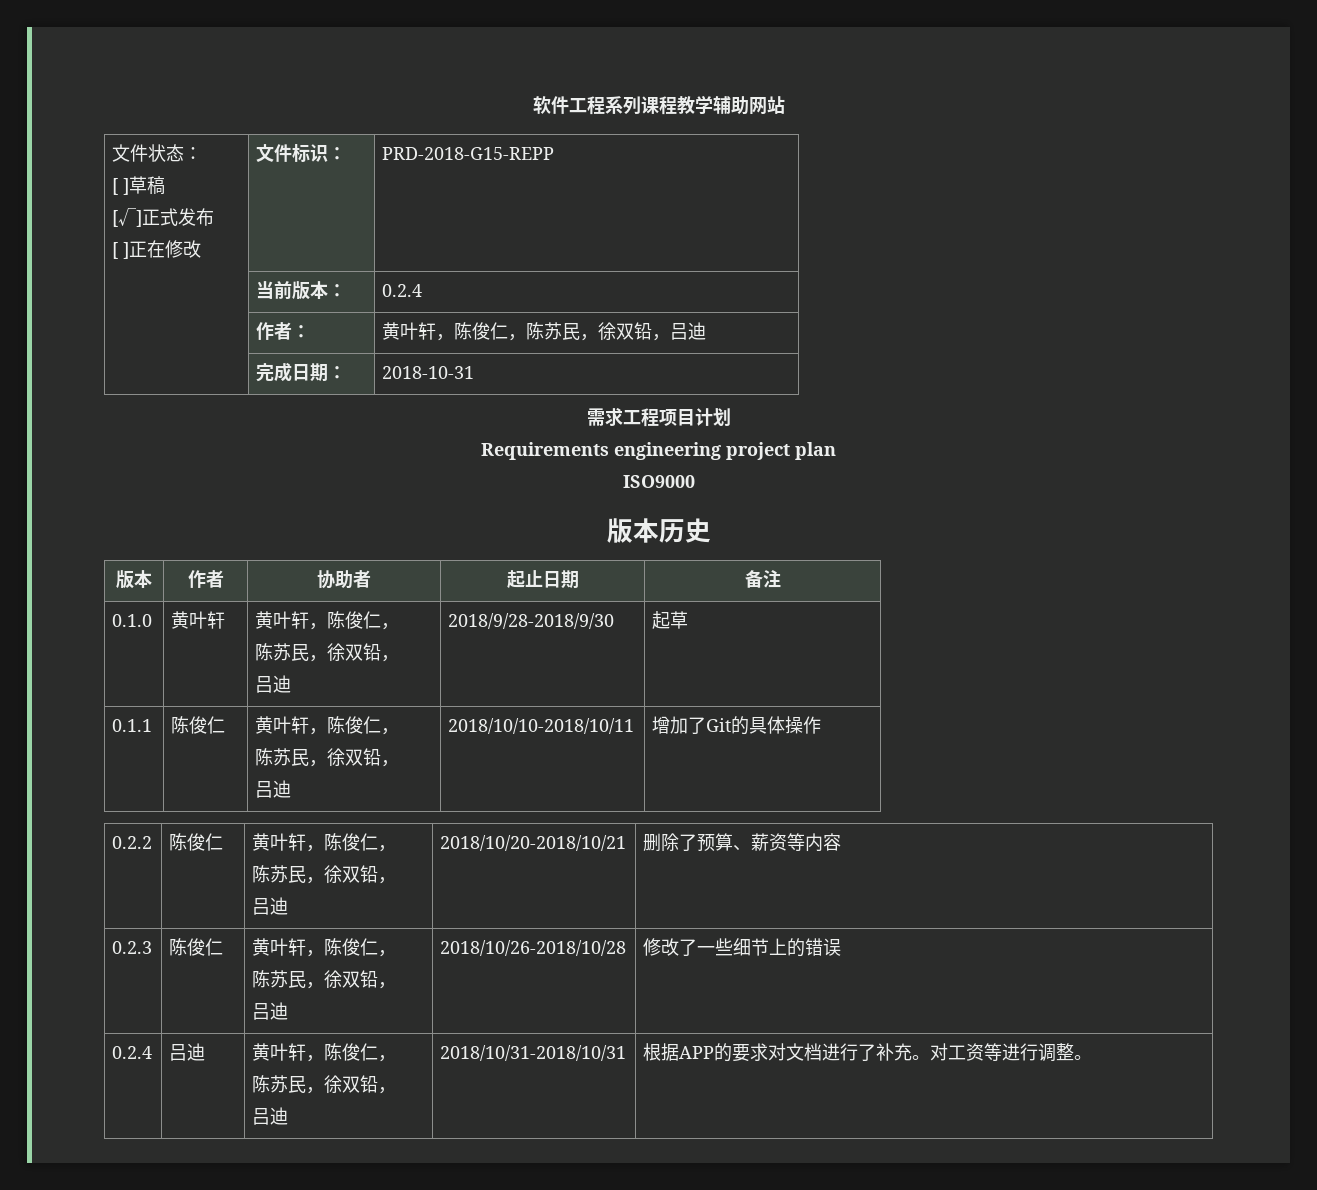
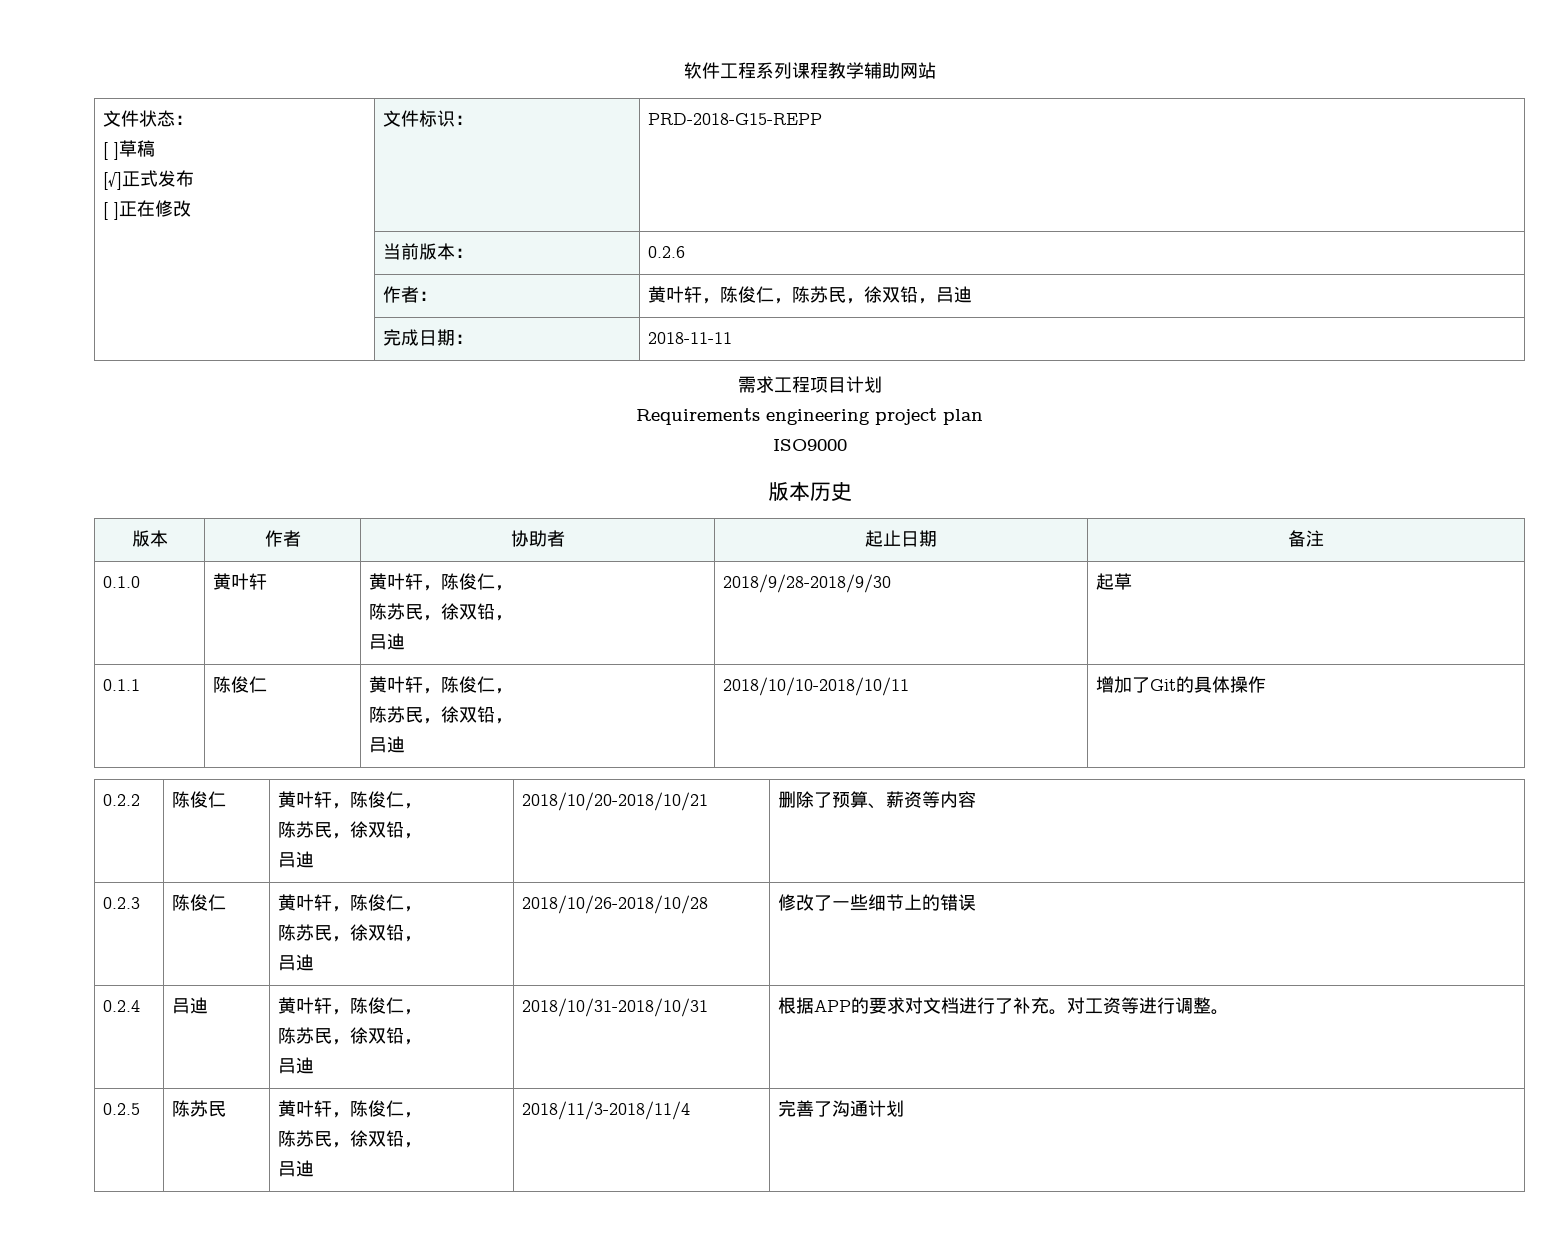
- | 当前版本： | 0.2.4
+ | 当前版本： | 0.2.6
- | 完成日期： | 2018-10-31
+ | 完成日期： | 2018-11-11
+ 0.2.5 | 陈苏民 | 黄叶轩，陈俊仁，
+ 陈苏民，徐双铅，
+ 吕迪 | 2018/11/3-2018/11/4 | 完善了沟通计划

